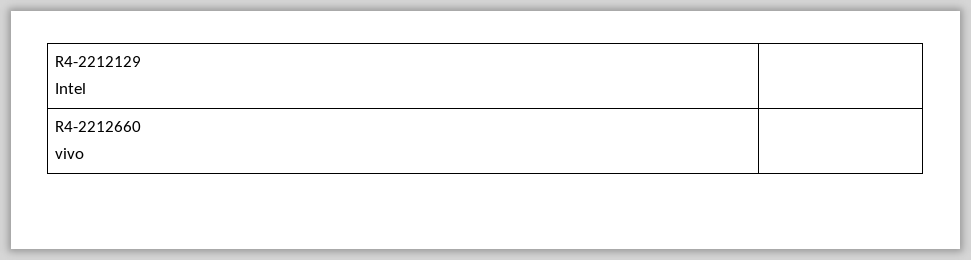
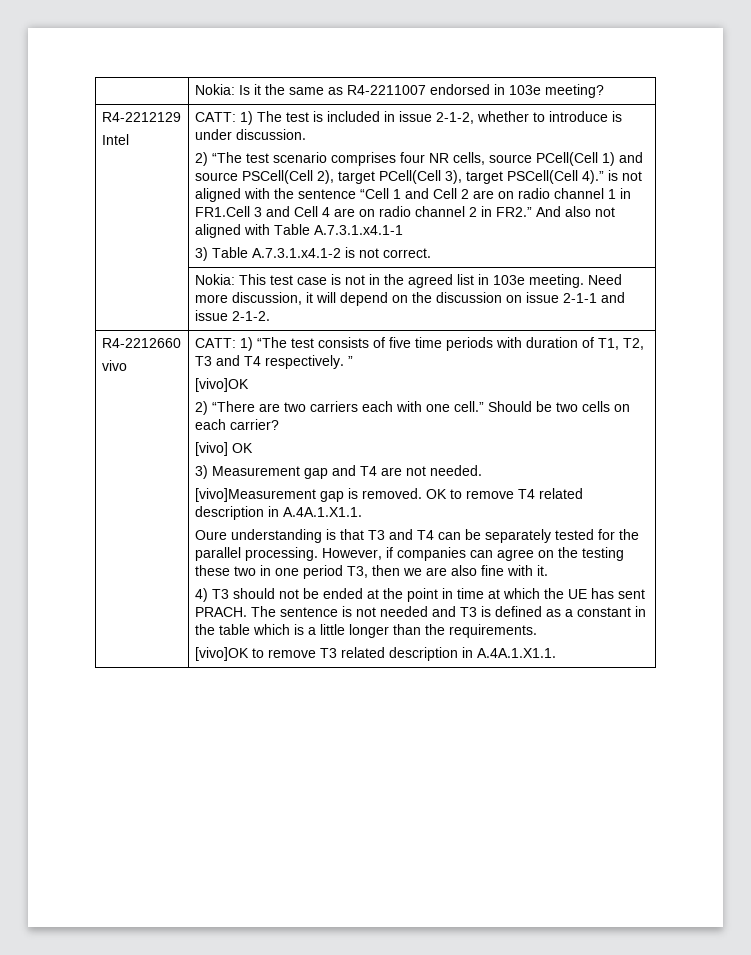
+ | Nokia: Is it the same as R4-2211007 endorsed in 103e meeting?
  R4-2212129
- Intel |
+ Intel | CATT: 1) The test is included in issue 2-1-2, whether to introduce is under discussion.
+ 2) “The test scenario comprises four NR cells, source PCell(Cell 1) and source PSCell(Cell 2), target PCell(Cell 3), target PSCell(Cell 4).” is not aligned with the sentence “Cell 1 and Cell 2 are on radio channel 1 in FR1.Cell 3 and Cell 4 are on radio channel 2 in FR2.” And also not aligned with Table A.7.3.1.x4.1-1
+ 3) Table A.7.3.1.x4.1-2 is not correct.
+ | Nokia: This test case is not in the agreed list in 103e meeting. Need more discussion, it will depend on the discussion on issue 2-1-1 and issue 2-1-2.
  R4-2212660
- vivo |
+ vivo | CATT: 1) “The test consists of five time periods with duration of T1, T2, T3 and T4 respectively. ”
+ [vivo]OK
+ 2) “There are two carriers each with one cell.” Should be two cells on each carrier?
+ [vivo] OK
+ 3) Measurement gap and T4 are not needed.
+ [vivo]Measurement gap is removed. OK to remove T4 related description in A.4A.1.X1.1.
+ Oure understanding is that T3 and T4 can be separately tested for the parallel processing. However, if companies can agree on the testing these two in one period T3, then we are also fine with it.
+ 4) T3 should not be ended at the point in time at which the UE has sent PRACH. The sentence is not needed and T3 is defined as a constant in the table which is a little longer than the requirements.
+ [vivo]OK to remove T3 related description in A.4A.1.X1.1.

